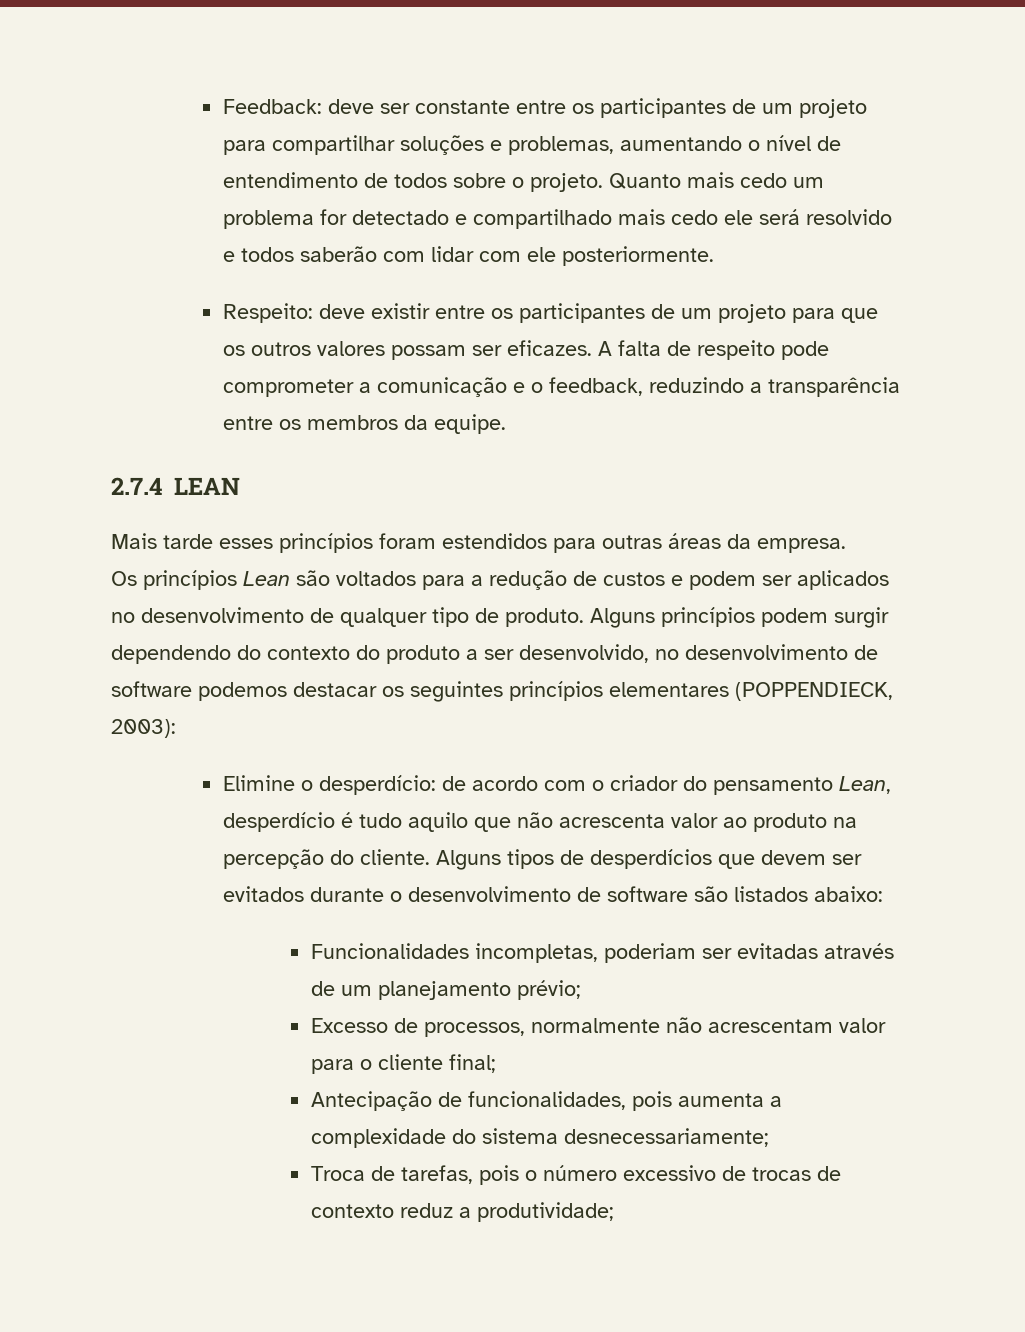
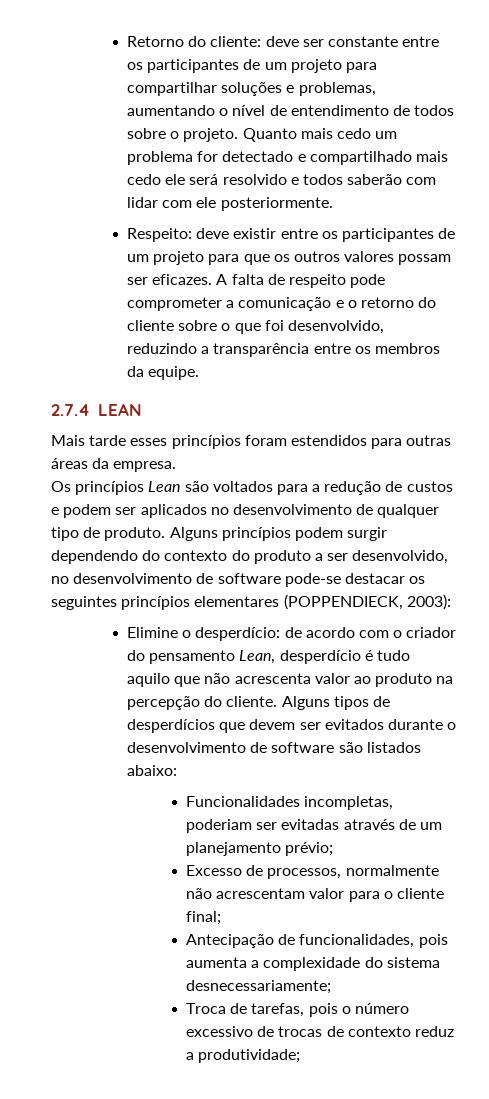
- Feedback: deve ser constante entre os participantes de um projeto para compartilhar soluções e problemas, aumentando o nível de entendimento de todos sobre o projeto.
+ Retorno do cliente: deve ser constante entre os participantes de um projeto para compartilhar soluções e problemas, aumentando o nível de entendimento de todos sobre o projeto.
- A falta de respeito pode comprometer a comunicação e o feedback, reduzindo a transparência entre os membros da equipe.
+ A falta de respeito pode comprometer a comunicação e o retorno do cliente sobre o que foi desenvolvido, reduzindo a transparência entre os membros da equipe.
- Alguns princípios podem surgir dependendo do contexto do produto a ser desenvolvido, no desenvolvimento de software podemos destacar os seguintes princípios elementares (POPPENDIECK, 2003):
+ Alguns princípios podem surgir dependendo do contexto do produto a ser desenvolvido, no desenvolvimento de software pode-se destacar os seguintes princípios elementares (POPPENDIECK, 2003):

